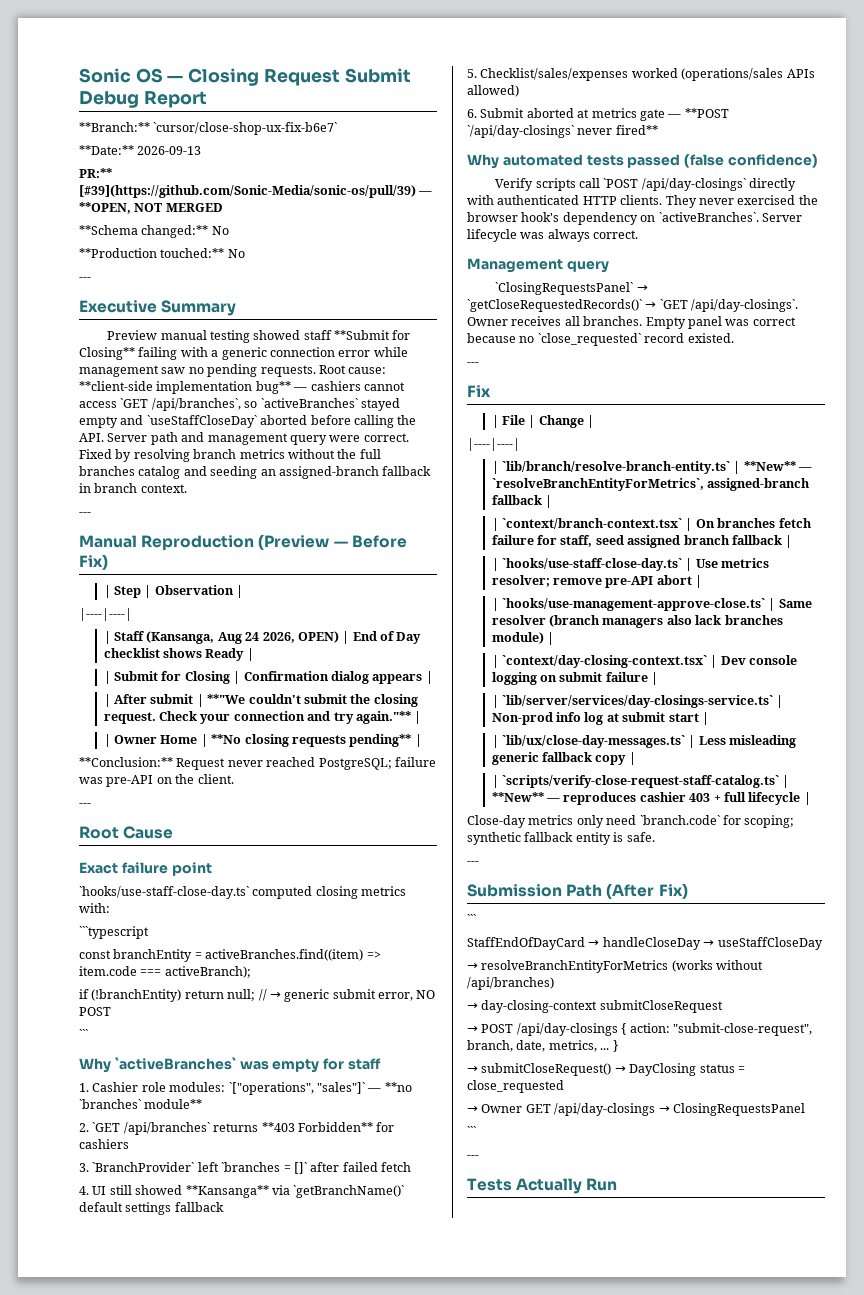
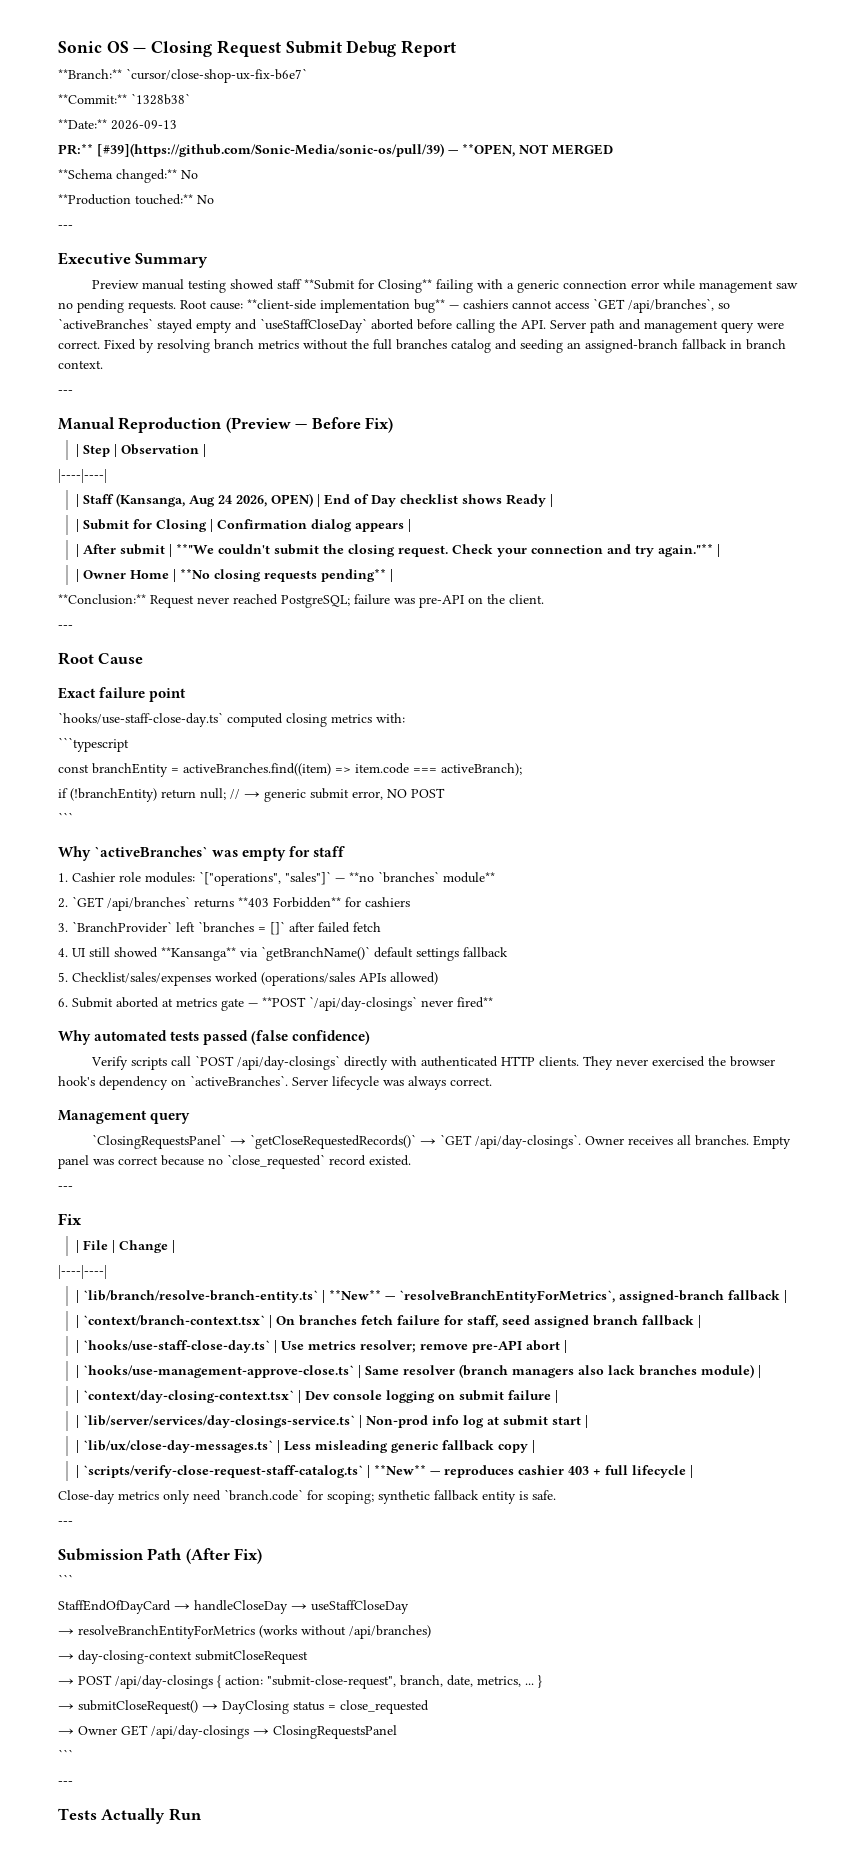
+ **Commit:** `1328b38`

